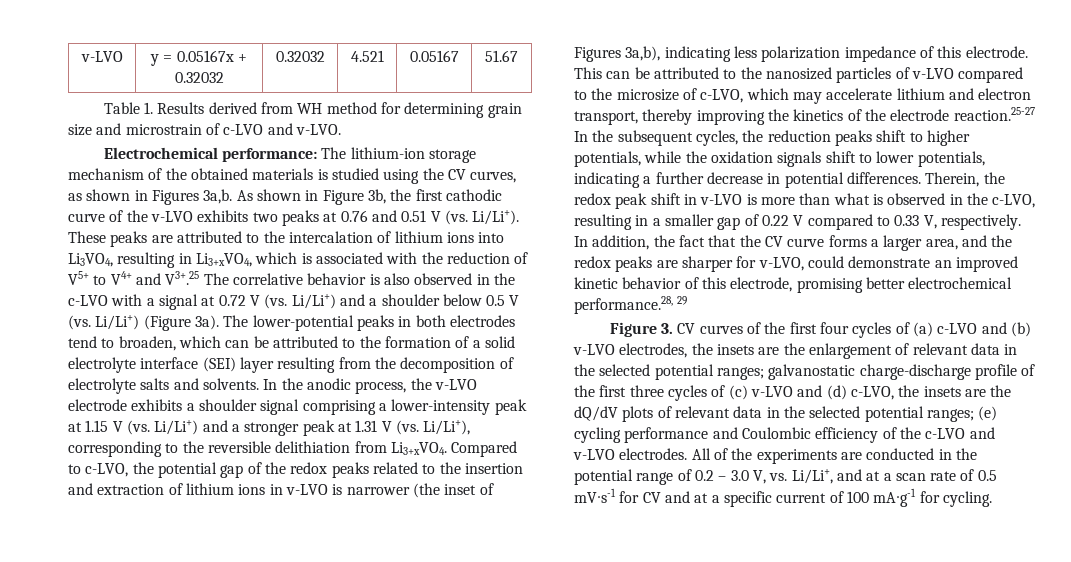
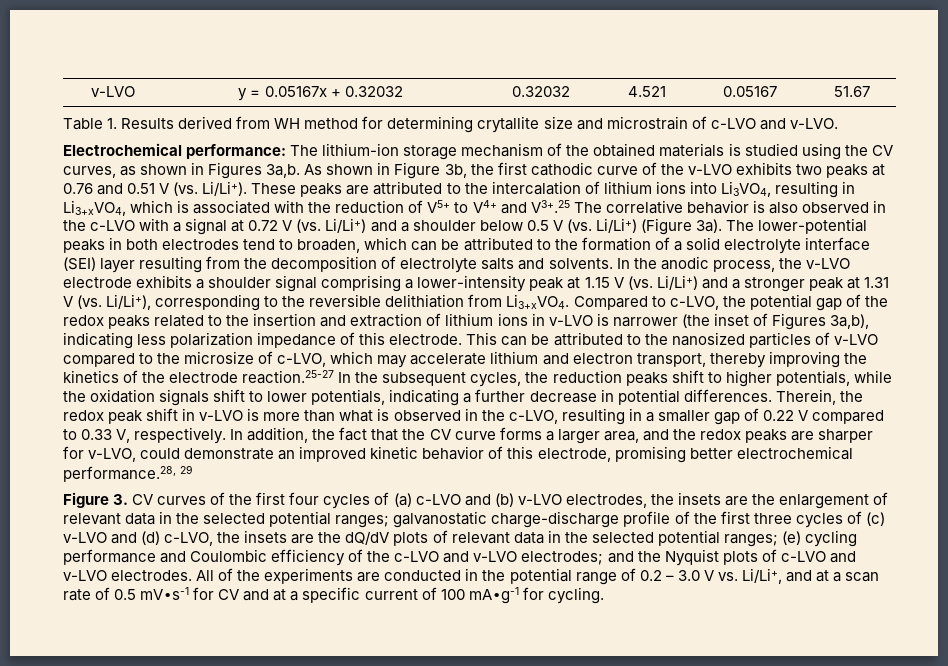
- Table 1. Results derived from WH method for determining grain size and microstrain of c-LVO and v-LVO.
+ Table 1. Results derived from WH method for determining crytallite size and microstrain of c-LVO and v-LVO.
- (e) cycling performance and Coulombic efficiency of the c-LVO and v-LVO electrodes.
+ (e) cycling performance and Coulombic efficiency of the c-LVO and v-LVO electrodes; and the Nyquist plots of c-LVO and v-LVO electrodes.
- All of the experiments are conducted in the potential range of 0.2 – 3.0 V, vs. Li/Li+, and at a scan rate of 0.5 mV∙s-1 for CV and at a specific current of 100 mA∙g-1 for cycling.
+ All of the experiments are conducted in the potential range of 0.2 – 3.0 V vs. Li/Li+, and at a scan rate of 0.5 mV∙s-1 for CV and at a specific current of 100 mA∙g-1 for cycling.

